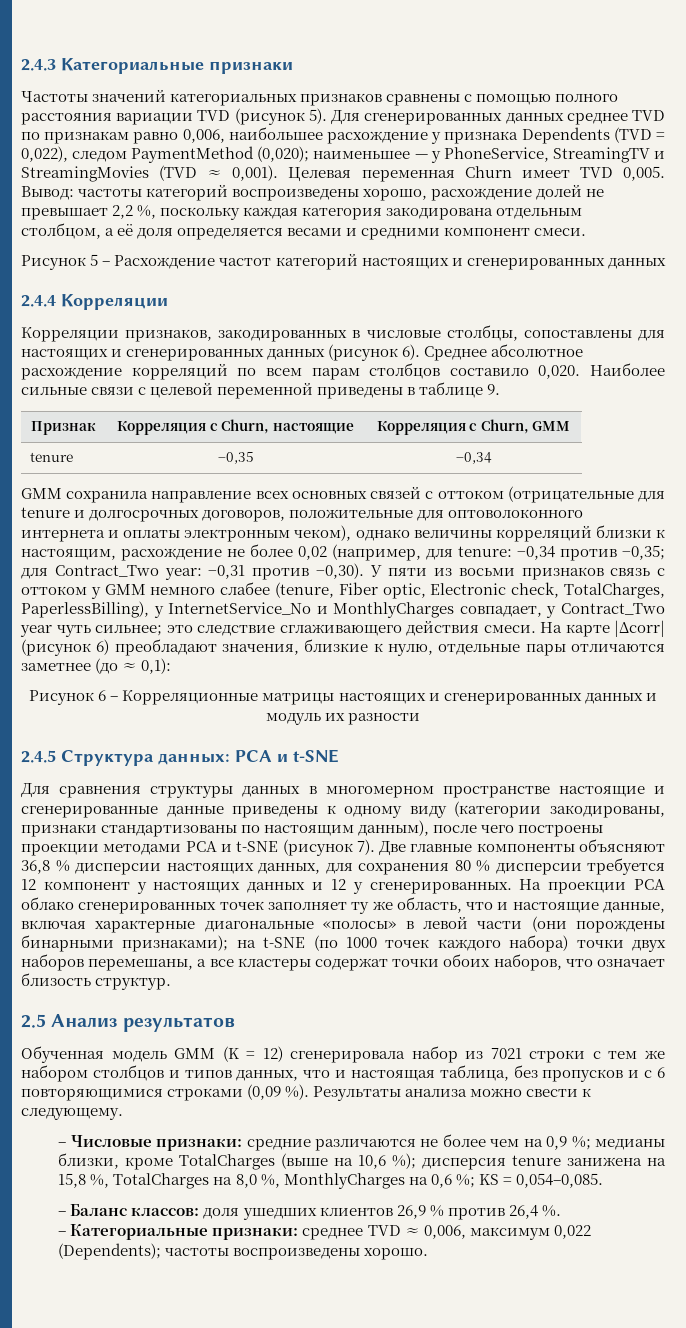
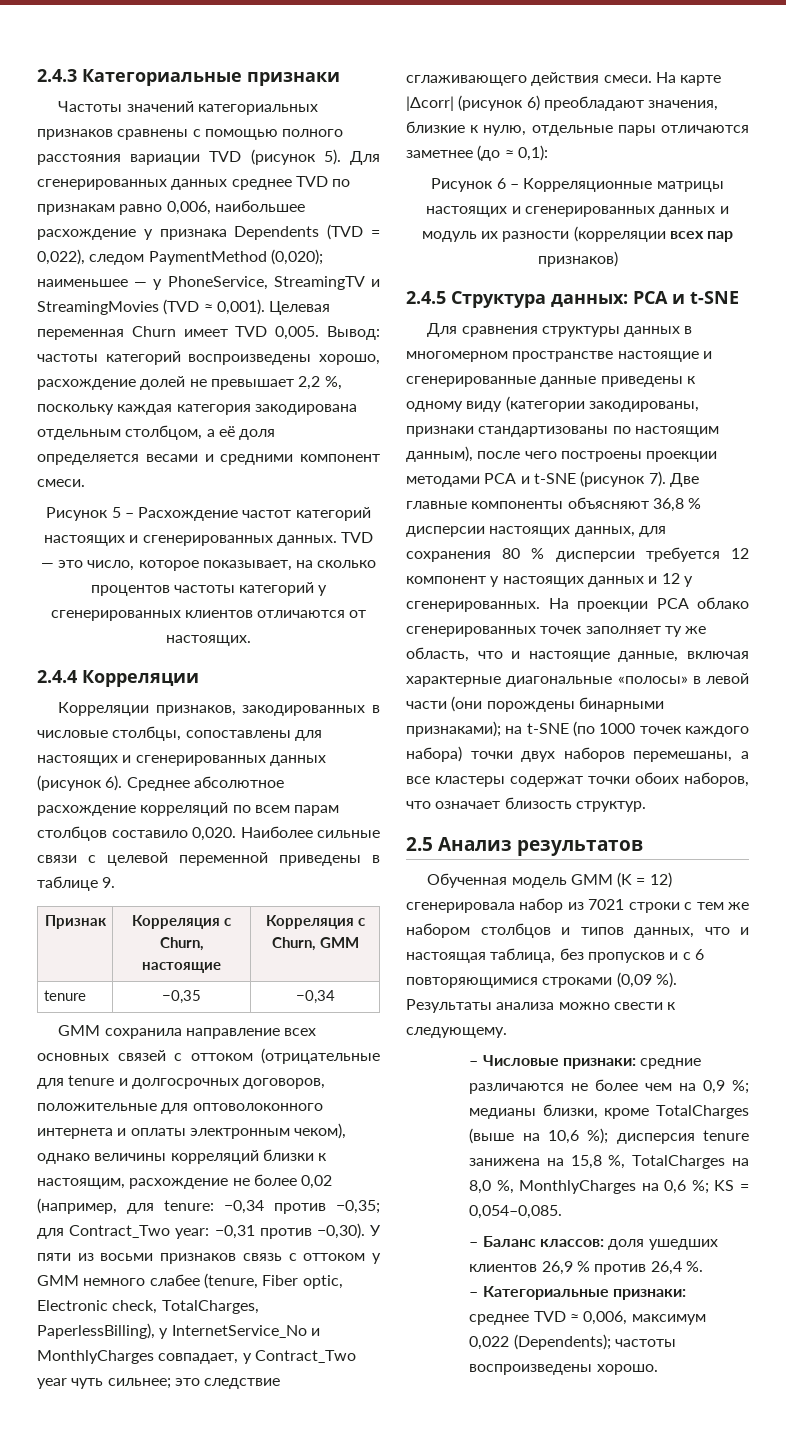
- Рисунок 5 – Расхождение частот категорий настоящих и сгенерированных данных
+ Рисунок 5 – Расхождение частот категорий настоящих и сгенерированных данных. TVD — это число, которое показывает, на сколько процентов частоты категорий у сгенерированных клиентов отличаются от настоящих.
- Рисунок 6 – Корреляционные матрицы настоящих и сгенерированных данных и модуль их разности
+ Рисунок 6 – Корреляционные матрицы настоящих и сгенерированных данных и модуль их разности (корреляции всех пар признаков)

